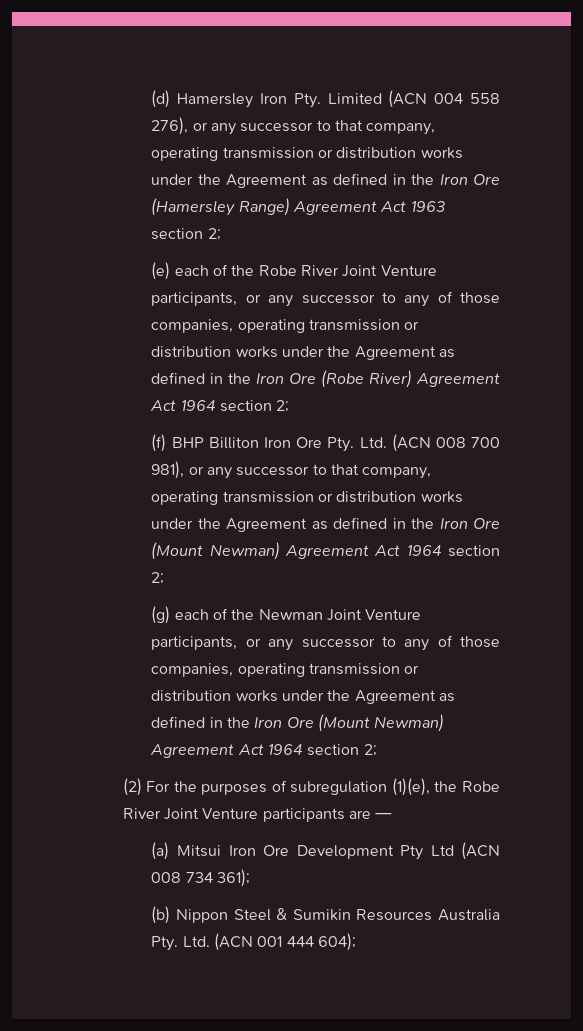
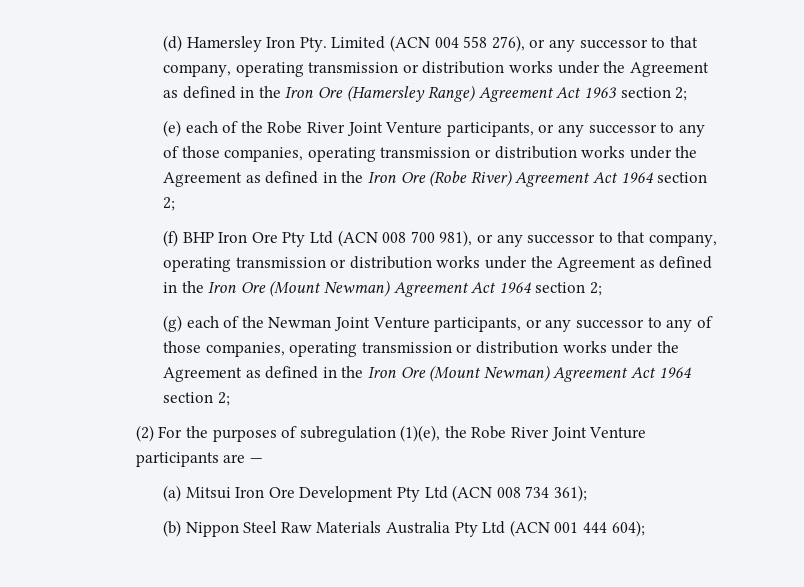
- (f) BHP Billiton Iron Ore Pty. Ltd. (ACN 008 700 981), or any successor to that company, operating transmission or distribution works under the Agreement as defined in the Iron Ore (Mount Newman) Agreement Act 1964 section 2;
+ (f) BHP Iron Ore Pty Ltd (ACN 008 700 981), or any successor to that company, operating transmission or distribution works under the Agreement as defined in the Iron Ore (Mount Newman) Agreement Act 1964 section 2;
- (b) Nippon Steel & Sumikin Resources Australia Pty. Ltd. (ACN 001 444 604);
+ (b) Nippon Steel Raw Materials Australia Pty Ltd (ACN 001 444 604);

